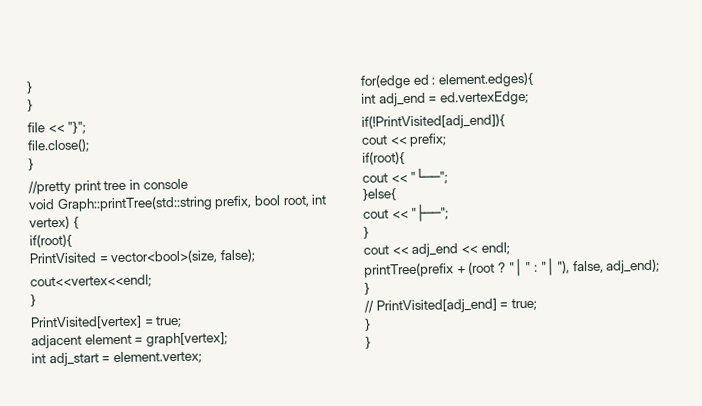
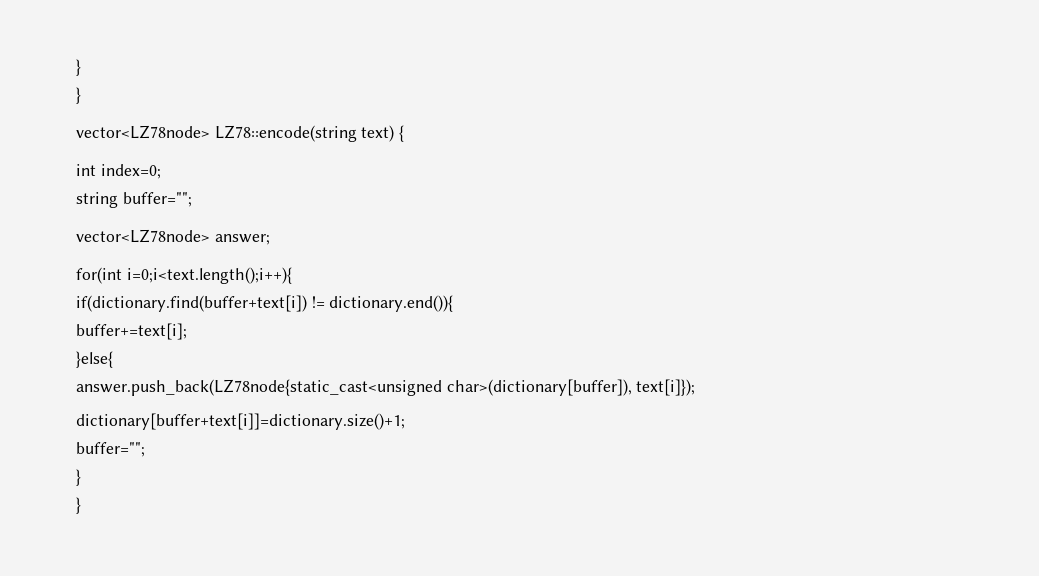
- file << "}";
- file.close();
- }
- //pretty print tree in console
- void Graph::printTree(std::string prefix, bool root, int vertex) {
- if(root){
- PrintVisited = vector<bool>(size, false);
- cout<<vertex<<endl;
- }
- PrintVisited[vertex] = true;
- adjacent element = graph[vertex];
- int adj_start = element.vertex;
- for(edge ed : element.edges){
- int adj_end = ed.vertexEdge;
- if(!PrintVisited[adj_end]){
- cout << prefix;
- if(root){
- cout << "└──";
+ vector<LZ78node> LZ78::encode(string text) {
+ int index=0;
+ string buffer="";
+ vector<LZ78node> answer;
+ for(int i=0;i<text.length();i++){
+ if(dictionary.find(buffer+text[i]) != dictionary.end()){
+ buffer+=text[i];
  }else{
- cout << "├──";
- }
- cout << adj_end << endl;
- printTree(prefix + (root ? "│ " : "│ "), false, adj_end);
- }
- // PrintVisited[adj_end] = true;
+ answer.push_back(LZ78node{static_cast<unsigned char>(dictionary[buffer]), text[i]});
+ dictionary[buffer+text[i]]=dictionary.size()+1;
+ buffer="";

